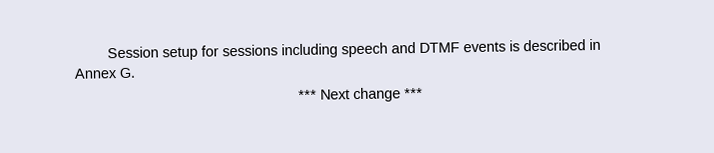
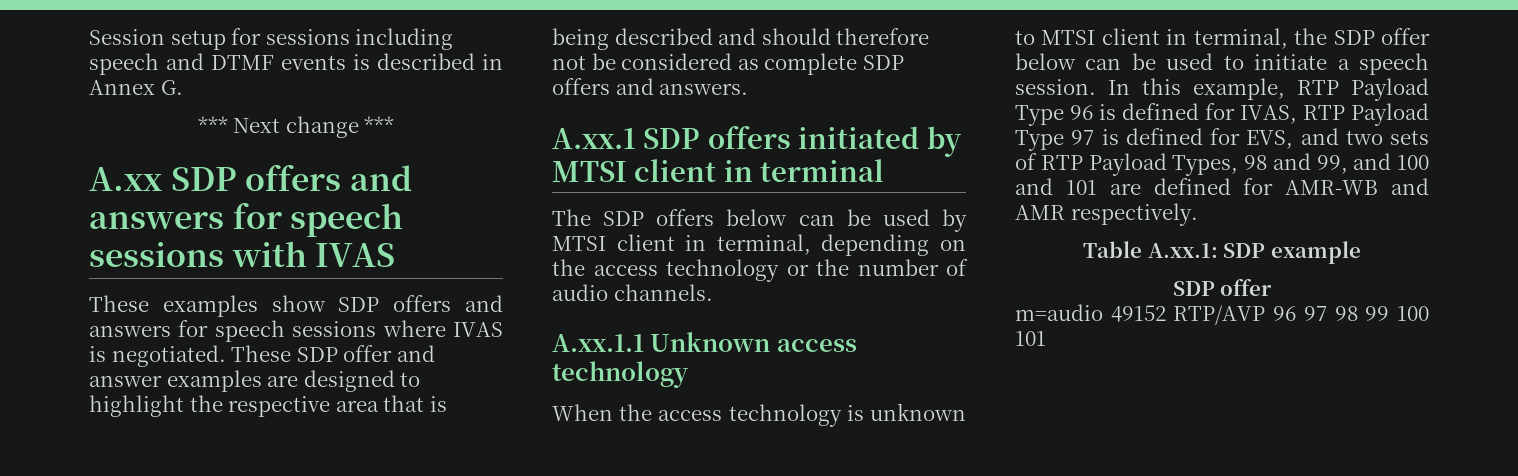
+ A.xx SDP offers and answers for speech sessions with IVAS
+ These examples show SDP offers and answers for speech sessions where IVAS is negotiated. These SDP offer and answer examples are designed to highlight the respective area that is being described and should therefore not be considered as complete SDP offers and answers.
+ A.xx.1 SDP offers initiated by MTSI client in terminal
+ The SDP offers below can be used by MTSI client in terminal, depending on the access technology or the number of audio channels.
+ A.xx.1.1 Unknown access technology
+ When the access technology is unknown to MTSI client in terminal, the SDP offer below can be used to initiate a speech session. In this example, RTP Payload Type 96 is defined for IVAS, RTP Payload Type 97 is defined for EVS, and two sets of RTP Payload Types, 98 and 99, and 100 and 101 are defined for AMR-WB and AMR respectively.
+ Table A.xx.1: SDP example
+ SDP offer
+ m=audio 49152 RTP/AVP 96 97 98 99 100 101

